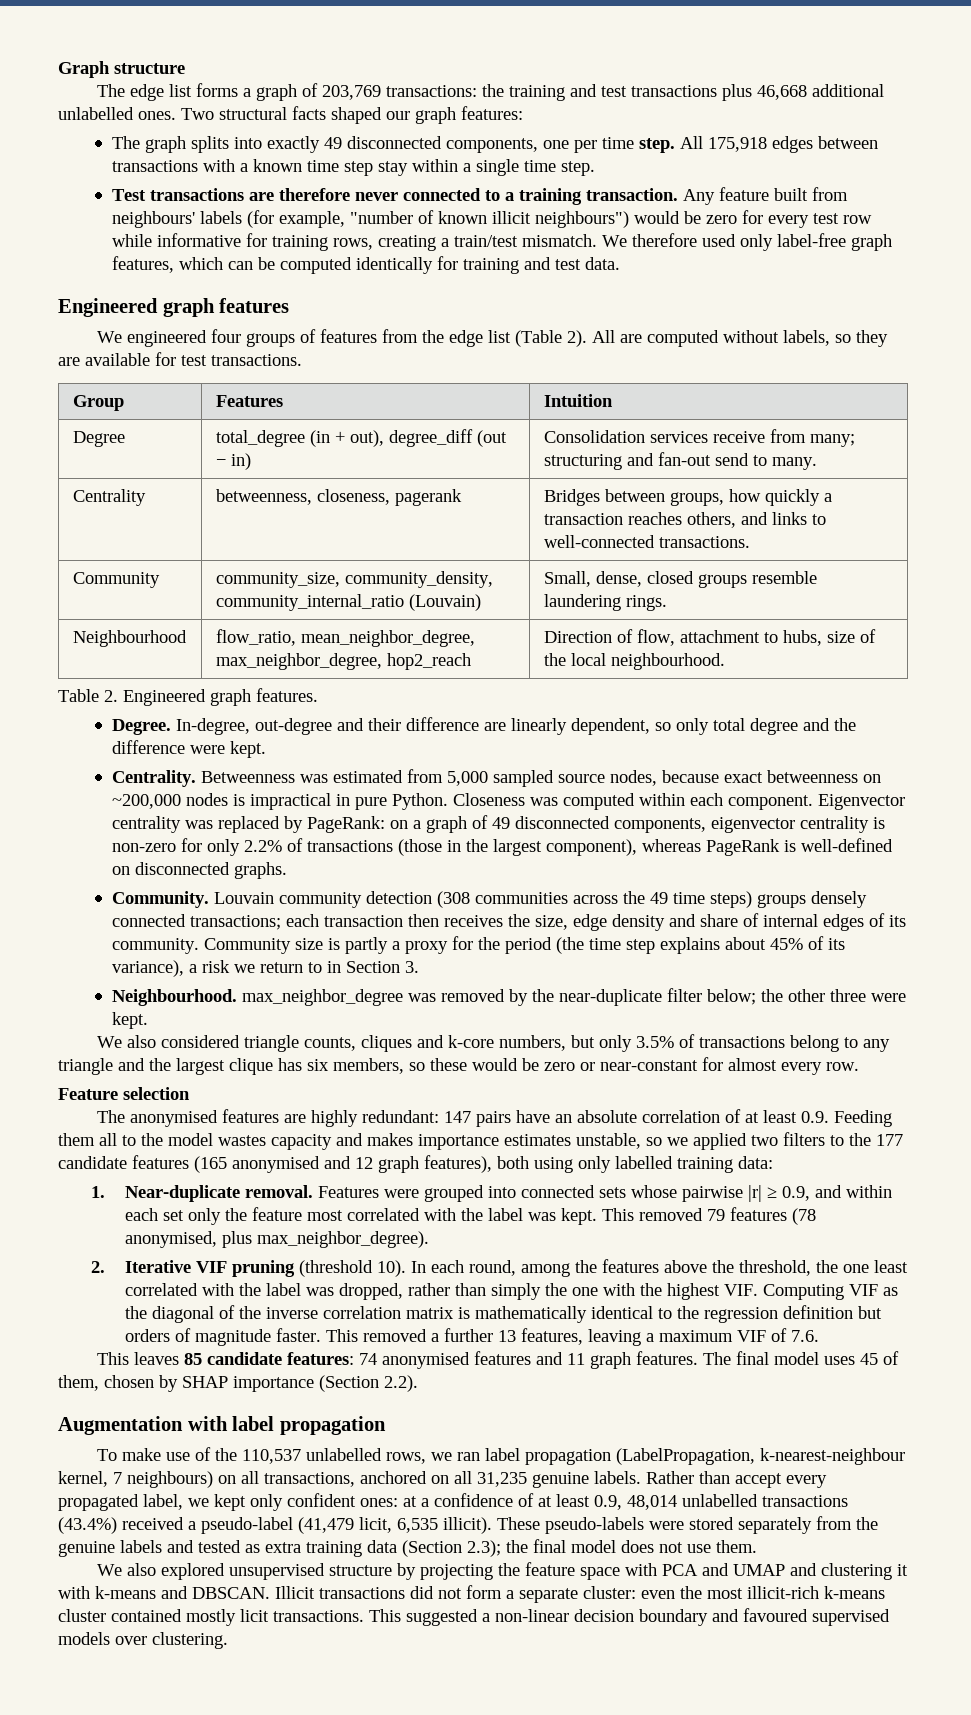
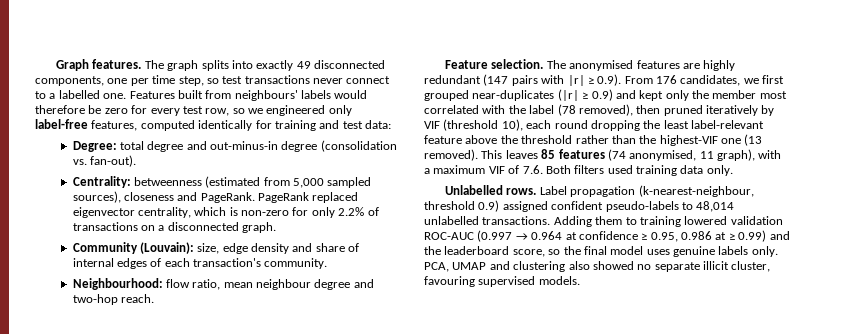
- Graph structure
- The edge list forms a graph of 203,769 transactions: the training and test transactions plus 46,668 additional unlabelled ones. Two structural facts shaped our graph features:
- The graph splits into exactly 49 disconnected components, one per time step. All 175,918 edges between transactions with a known time step stay within a single time step.
- Test transactions are therefore never connected to a training transaction. Any feature built from neighbours' labels (for example, "number of known illicit neighbours") would be zero for every test row while informative for training rows, creating a train/test mismatch. We therefore used only label-free graph features, which can be computed identically for training and test data.
- Engineered graph features
- We engineered four groups of features from the edge list (Table 2). All are computed without labels, so they are available for test transactions.
- Group | Features | Intuition
- Degree | total_degree (in + out), degree_diff (out − in) | Consolidation services receive from many; structuring and fan-out send to many.
- Centrality | betweenness, closeness, pagerank | Bridges between groups, how quickly a transaction reaches others, and links to well-connected transactions.
- Community | community_size, community_density, community_internal_ratio (Louvain) | Small, dense, closed groups resemble laundering rings.
- Neighbourhood | flow_ratio, mean_neighbor_degree, max_neighbor_degree, hop2_reach | Direction of flow, attachment to hubs, size of the local neighbourhood.
- Table 2. Engineered graph features.
- Degree. In-degree, out-degree and their difference are linearly dependent, so only total degree and the difference were kept.
- Centrality. Betweenness was estimated from 5,000 sampled source nodes, because exact betweenness on ~200,000 nodes is impractical in pure Python. Closeness was computed within each component. Eigenvector centrality was replaced by PageRank: on a graph of 49 disconnected components, eigenvector centrality is non-zero for only 2.2% of transactions (those in the largest component), whereas PageRank is well-defined on disconnected graphs.
- Community. Louvain community detection (308 communities across the 49 time steps) groups densely connected transactions; each transaction then receives the size, edge density and share of internal edges of its community. Community size is partly a proxy for the period (the time step explains about 45% of its variance), a risk we return to in Section 3.
- Neighbourhood. max_neighbor_degree was removed by the near-duplicate filter below; the other three were kept.
- We also considered triangle counts, cliques and k-core numbers, but only 3.5% of transactions belong to any triangle and the largest clique has six members, so these would be zero or near-constant for almost every row.
+ Graph features. The graph splits into exactly 49 disconnected components, one per time step, so test transactions never connect to a labelled one. Features built from neighbours' labels would therefore be zero for every test row, so we engineered only label-free features, computed identically for training and test data:
+ Degree: total degree and out-minus-in degree (consolidation vs. fan-out).
+ Centrality: betweenness (estimated from 5,000 sampled sources), closeness and PageRank. PageRank replaced eigenvector centrality, which is non-zero for only 2.2% of transactions on a disconnected graph.
+ Community (Louvain): size, edge density and share of internal edges of each transaction's community.
+ Neighbourhood: flow ratio, mean neighbour degree and two-hop reach.
- Feature selection
- The anonymised features are highly redundant: 147 pairs have an absolute correlation of at least 0.9. Feeding them all to the model wastes capacity and makes importance estimates unstable, so we applied two filters to the 177 candidate features (165 anonymised and 12 graph features), both using only labelled training data:
- 1. Near-duplicate removal. Features were grouped into connected sets whose pairwise |r| ≥ 0.9, and within each set only the feature most correlated with the label was kept. This removed 79 features (78 anonymised, plus max_neighbor_degree).
- 2. Iterative VIF pruning (threshold 10). In each round, among the features above the threshold, the one least correlated with the label was dropped, rather than simply the one with the highest VIF. Computing VIF as the diagonal of the inverse correlation matrix is mathematically identical to the regression definition but orders of magnitude faster. This removed a further 13 features, leaving a maximum VIF of 7.6.
- This leaves 85 candidate features: 74 anonymised features and 11 graph features. The final model uses 45 of them, chosen by SHAP importance (Section 2.2).
- Augmentation with label propagation
- To make use of the 110,537 unlabelled rows, we ran label propagation (LabelPropagation, k-nearest-neighbour kernel, 7 neighbours) on all transactions, anchored on all 31,235 genuine labels. Rather than accept every propagated label, we kept only confident ones: at a confidence of at least 0.9, 48,014 unlabelled transactions (43.4%) received a pseudo-label (41,479 licit, 6,535 illicit). These pseudo-labels were stored separately from the genuine labels and tested as extra training data (Section 2.3); the final model does not use them.
- We also explored unsupervised structure by projecting the feature space with PCA and UMAP and clustering it with k-means and DBSCAN. Illicit transactions did not form a separate cluster: even the most illicit-rich k-means cluster contained mostly licit transactions. This suggested a non-linear decision boundary and favoured supervised models over clustering.
+ Feature selection. The anonymised features are highly redundant (147 pairs with |r| ≥ 0.9). From 176 candidates, we first grouped near-duplicates (|r| ≥ 0.9) and kept only the member most correlated with the label (78 removed), then pruned iteratively by VIF (threshold 10), each round dropping the least label-relevant feature above the threshold rather than the highest-VIF one (13 removed). This leaves 85 features (74 anonymised, 11 graph), with a maximum VIF of 7.6. Both filters used training data only.
+ Unlabelled rows. Label propagation (k-nearest-neighbour, threshold 0.9) assigned confident pseudo-labels to 48,014 unlabelled transactions. Adding them to training lowered validation ROC-AUC (0.997 → 0.964 at confidence ≥ 0.95, 0.986 at ≥ 0.99) and the leaderboard score, so the final model uses genuine labels only. PCA, UMAP and clustering also showed no separate illicit cluster, favouring supervised models.

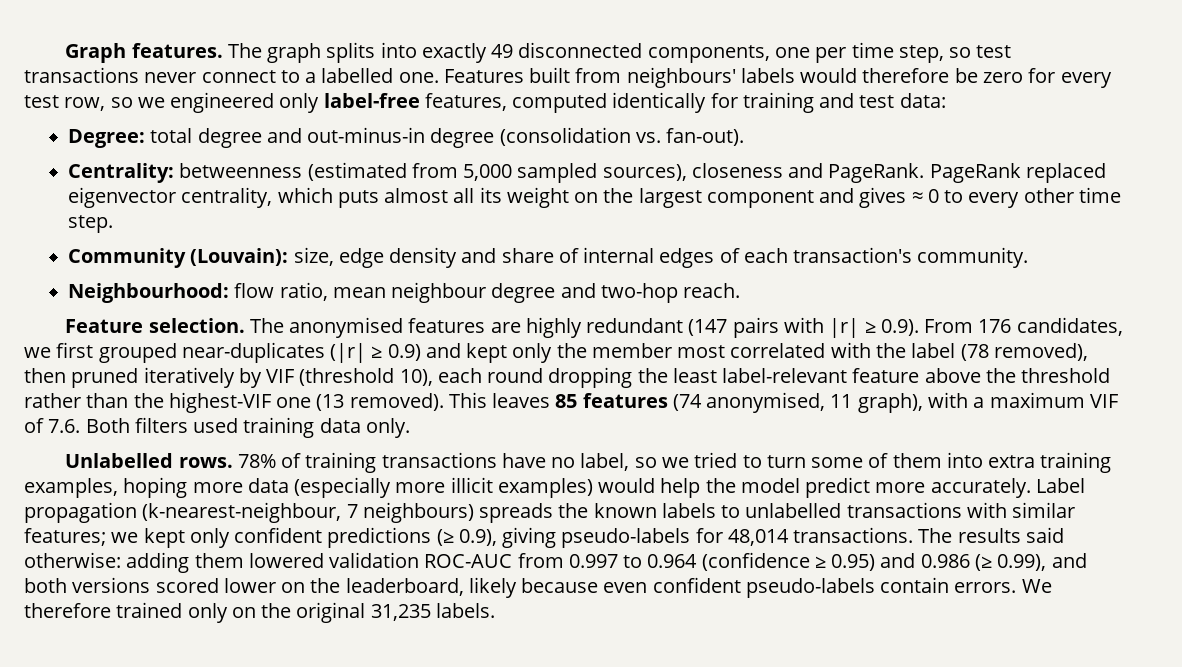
- PageRank replaced eigenvector centrality, which is non-zero for only 2.2% of transactions on a disconnected graph.
+ PageRank replaced eigenvector centrality, which puts almost all its weight on the largest component and gives ≈ 0 to every other time step.
- Label propagation (k-nearest-neighbour, threshold 0.9) assigned confident pseudo-labels to 48,014 unlabelled transactions. Adding them to training lowered validation ROC-AUC (0.997 → 0.964 at confidence ≥ 0.95, 0.986 at ≥ 0.99) and the leaderboard score, so the final model uses genuine labels only. PCA, UMAP and clustering also showed no separate illicit cluster, favouring supervised models.
+ 78% of training transactions have no label, so we tried to turn some of them into extra training examples, hoping more data (especially more illicit examples) would help the model predict more accurately. Label propagation (k-nearest-neighbour, 7 neighbours) spreads the known labels to unlabelled transactions with similar features; we kept only confident predictions (≥ 0.9), giving pseudo-labels for 48,014 transactions. The results said otherwise: adding them lowered validation ROC-AUC from 0.997 to 0.964 (confidence ≥ 0.95) and 0.986 (≥ 0.99), and both versions scored lower on the leaderboard, likely because even confident pseudo-labels contain errors. We therefore trained only on the original 31,235 labels.

